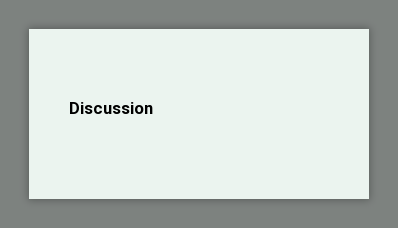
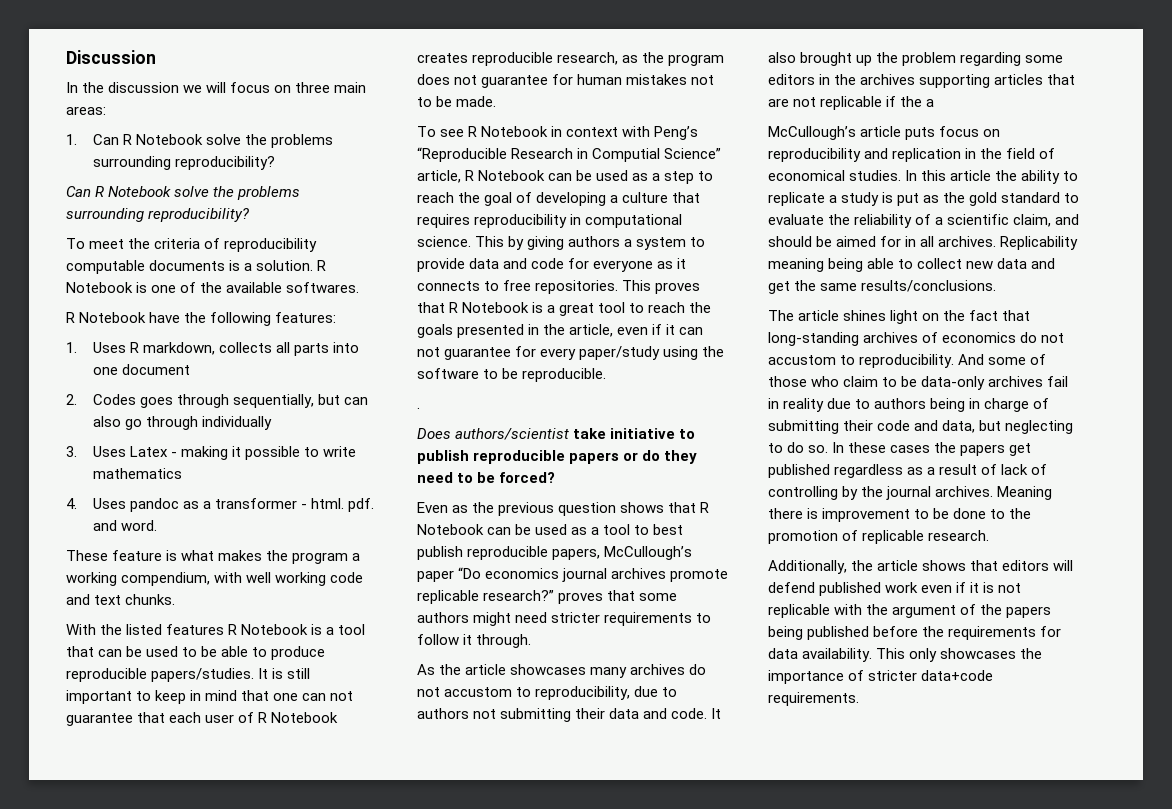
+ In the discussion we will focus on three main areas:
+ 1. Can R Notebook solve the problems surrounding reproducibility?
+ Can R Notebook solve the problems surrounding reproducibility?
+ To meet the criteria of reproducibility computable documents is a solution. R Notebook is one of the available softwares.
+ R Notebook have the following features:
+ 1. Uses R markdown, collects all parts into one document
+ 2. Codes goes through sequentially, but can also go through individually
+ 3. Uses Latex - making it possible to write mathematics
+ 4. Uses pandoc as a transformer - html. pdf. and word.
+ These feature is what makes the program a working compendium, with well working code and text chunks.
+ With the listed features R Notebook is a tool that can be used to be able to produce reproducible papers/studies. It is still important to keep in mind that one can not guarantee that each user of R Notebook creates reproducible research, as the program does not guarantee for human mistakes not to be made.
+ To see R Notebook in context with Peng’s “Reproducible Research in Computial Science” article, R Notebook can be used as a step to reach the goal of developing a culture that requires reproducibility in computational science. This by giving authors a system to provide data and code for everyone as it connects to free repositories. This proves that R Notebook is a great tool to reach the goals presented in the article, even if it can not guarantee for every paper/study using the software to be reproducible.
+ .
+ Does authors/scientist take initiative to publish reproducible papers or do they need to be forced?
+ Even as the previous question shows that R Notebook can be used as a tool to best publish reproducible papers, McCullough’s paper “Do economics journal archives promote replicable research?” proves that some authors might need stricter requirements to follow it through.
+ As the article showcases many archives do not accustom to reproducibility, due to authors not submitting their data and code. It also brought up the problem regarding some editors in the archives supporting articles that are not replicable if the a
+ McCullough’s article puts focus on reproducibility and replication in the field of economical studies. In this article the ability to replicate a study is put as the gold standard to evaluate the reliability of a scientific claim, and should be aimed for in all archives. Replicability meaning being able to collect new data and get the same results/conclusions.
+ The article shines light on the fact that long-standing archives of economics do not accustom to reproducibility. And some of those who claim to be data-only archives fail in reality due to authors being in charge of submitting their code and data, but neglecting to do so. In these cases the papers get published regardless as a result of lack of controlling by the journal archives. Meaning there is improvement to be done to the promotion of replicable research.
+ Additionally, the article shows that editors will defend published work even if it is not replicable with the argument of the papers being published before the requirements for data availability. This only showcases the importance of stricter data+code requirements.

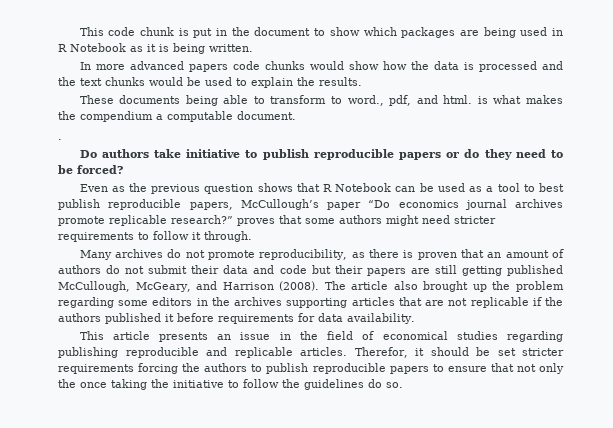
- Discussion
- In the discussion we will focus on three main areas:
- 1. Can R Notebook solve the problems surrounding reproducibility?
- Can R Notebook solve the problems surrounding reproducibility?
- To meet the criteria of reproducibility computable documents is a solution. R Notebook is one of the available softwares.
- R Notebook have the following features:
- 1. Uses R markdown, collects all parts into one document
- 2. Codes goes through sequentially, but can also go through individually
- 3. Uses Latex - making it possible to write mathematics
- 4. Uses pandoc as a transformer - html. pdf. and word.
- These feature is what makes the program a working compendium, with well working code and text chunks.
- With the listed features R Notebook is a tool that can be used to be able to produce reproducible papers/studies. It is still important to keep in mind that one can not guarantee that each user of R Notebook creates reproducible research, as the program does not guarantee for human mistakes not to be made.
- To see R Notebook in context with Peng’s “Reproducible Research in Computial Science” article, R Notebook can be used as a step to reach the goal of developing a culture that requires reproducibility in computational science. This by giving authors a system to provide data and code for everyone as it connects to free repositories. This proves that R Notebook is a great tool to reach the goals presented in the article, even if it can not guarantee for every paper/study using the software to be reproducible.
+ This code chunk is put in the document to show which packages are being used in R Notebook as it is being written.
+ In more advanced papers code chunks would show how the data is processed and the text chunks would be used to explain the results.
+ These documents being able to transform to word., pdf, and html. is what makes the compendium a computable document.
- Does authors/scientist take initiative to publish reproducible papers or do they need to be forced?
+ Do authors take initiative to publish reproducible papers or do they need to be forced?
- As the article showcases many archives do not accustom to reproducibility, due to authors not submitting their data and code. It also brought up the problem regarding some editors in the archives supporting articles that are not replicable if the a
- McCullough’s article puts focus on reproducibility and replication in the field of economical studies. In this article the ability to replicate a study is put as the gold standard to evaluate the reliability of a scientific claim, and should be aimed for in all archives. Replicability meaning being able to collect new data and get the same results/conclusions.
- The article shines light on the fact that long-standing archives of economics do not accustom to reproducibility. And some of those who claim to be data-only archives fail in reality due to authors being in charge of submitting their code and data, but neglecting to do so. In these cases the papers get published regardless as a result of lack of controlling by the journal archives. Meaning there is improvement to be done to the promotion of replicable research.
- Additionally, the article shows that editors will defend published work even if it is not replicable with the argument of the papers being published before the requirements for data availability. This only showcases the importance of stricter data+code requirements.
+ Many archives do not promote reproducibility, as there is proven that an amount of authors do not submit their data and code but their papers are still getting published McCullough, McGeary, and Harrison (2008). The article also brought up the problem regarding some editors in the archives supporting articles that are not replicable if the authors published it before requirements for data availability.
+ This article presents an issue in the field of economical studies regarding publishing reproducible and replicable articles. Therefor, it should be set stricter requirements forcing the authors to publish reproducible papers to ensure that not only the once taking the initiative to follow the guidelines do so.

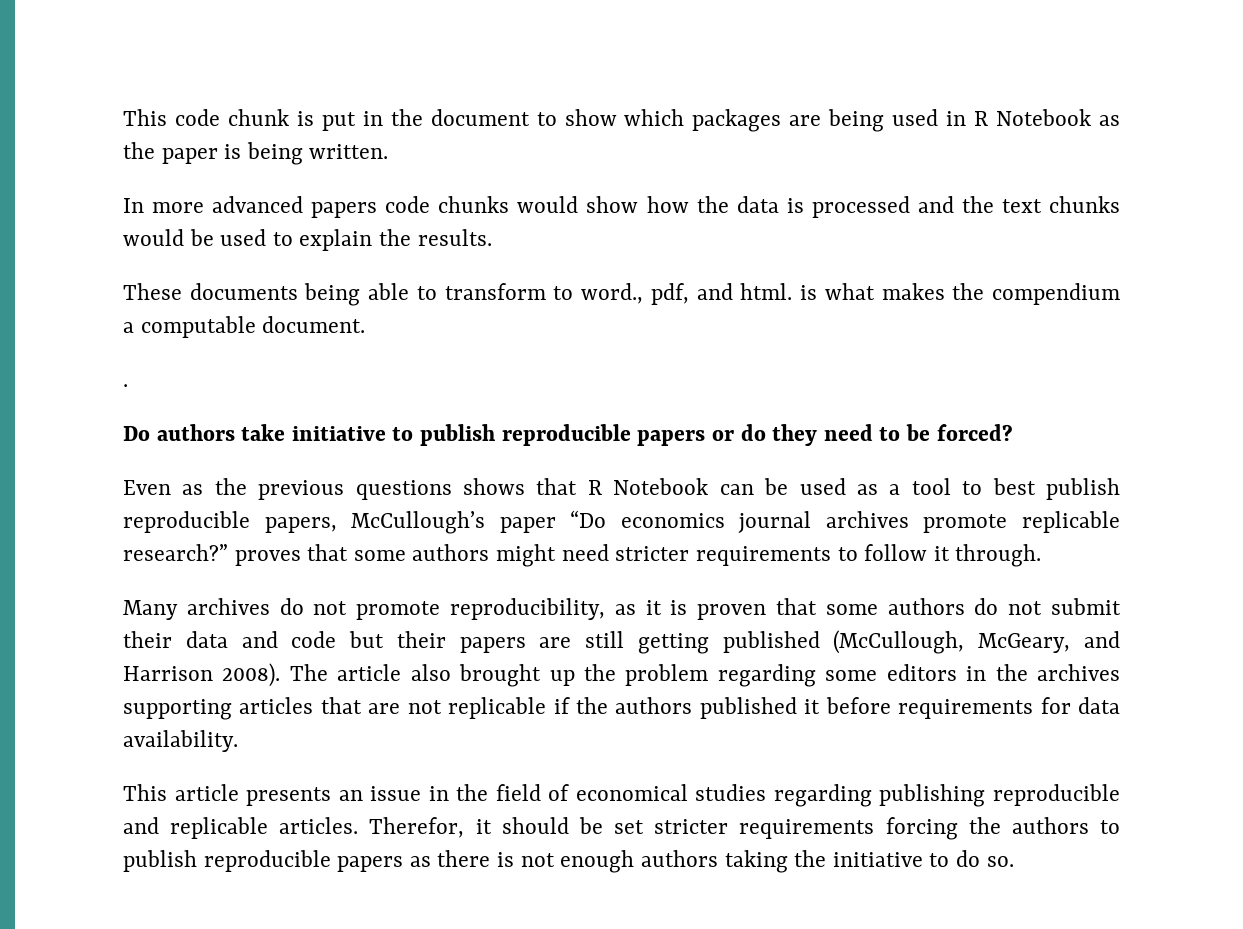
- This code chunk is put in the document to show which packages are being used in R Notebook as it is being written.
+ This code chunk is put in the document to show which packages are being used in R Notebook as the paper is being written.
- Even as the previous question shows that R Notebook can be used as a tool to best publish reproducible papers, McCullough’s paper “Do economics journal archives promote replicable research?” proves that some authors might need stricter requirements to follow it through.
+ Even as the previous questions shows that R Notebook can be used as a tool to best publish reproducible papers, McCullough’s paper “Do economics journal archives promote replicable research?” proves that some authors might need stricter requirements to follow it through.
- Many archives do not promote reproducibility, as there is proven that an amount of authors do not submit their data and code but their papers are still getting published McCullough, McGeary, and Harrison (2008).
+ Many archives do not promote reproducibility, as it is proven that some authors do not submit their data and code but their papers are still getting published (McCullough, McGeary, and Harrison 2008).
- Therefor, it should be set stricter requirements forcing the authors to publish reproducible papers to ensure that not only the once taking the initiative to follow the guidelines do so.
+ Therefor, it should be set stricter requirements forcing the authors to publish reproducible papers as there is not enough authors taking the initiative to do so.

